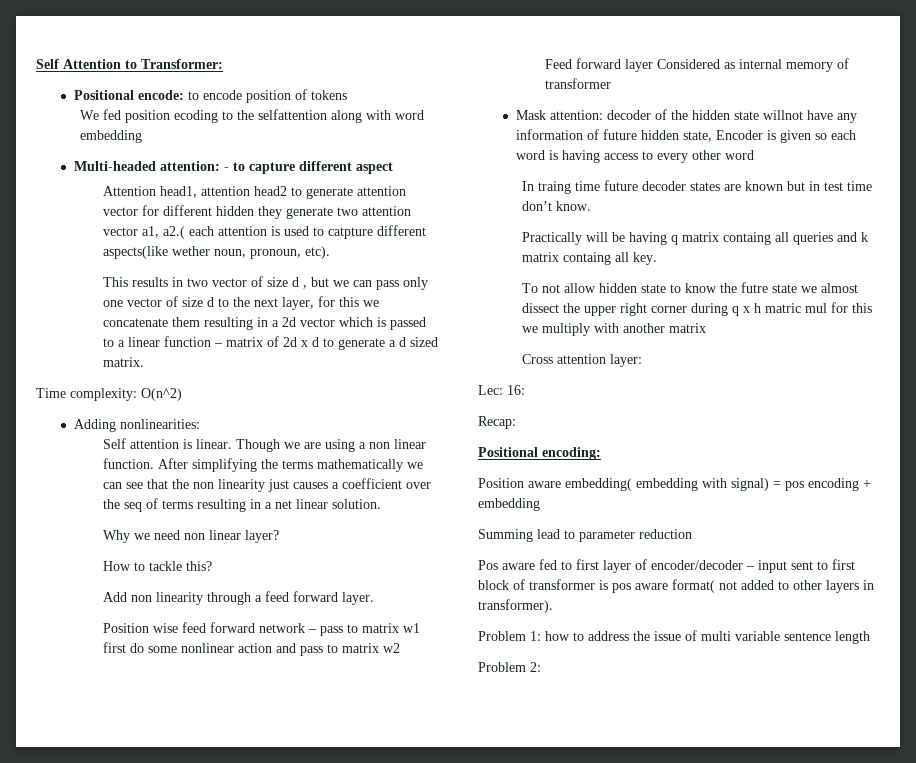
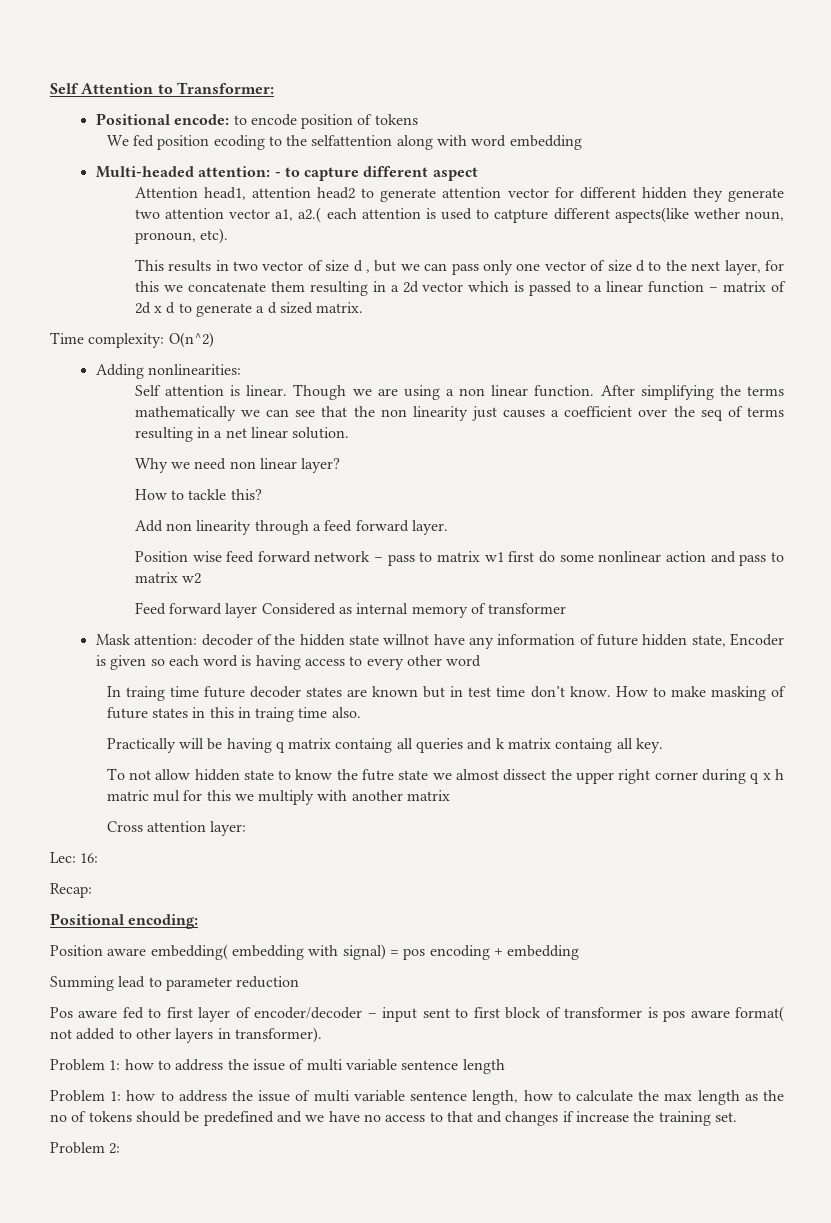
+ How to make masking of future states in this in traing time also.
+ Problem 1: how to address the issue of multi variable sentence length, how to calculate the max length as the no of tokens should be predefined and we have no access to that and changes if increase the training set.

